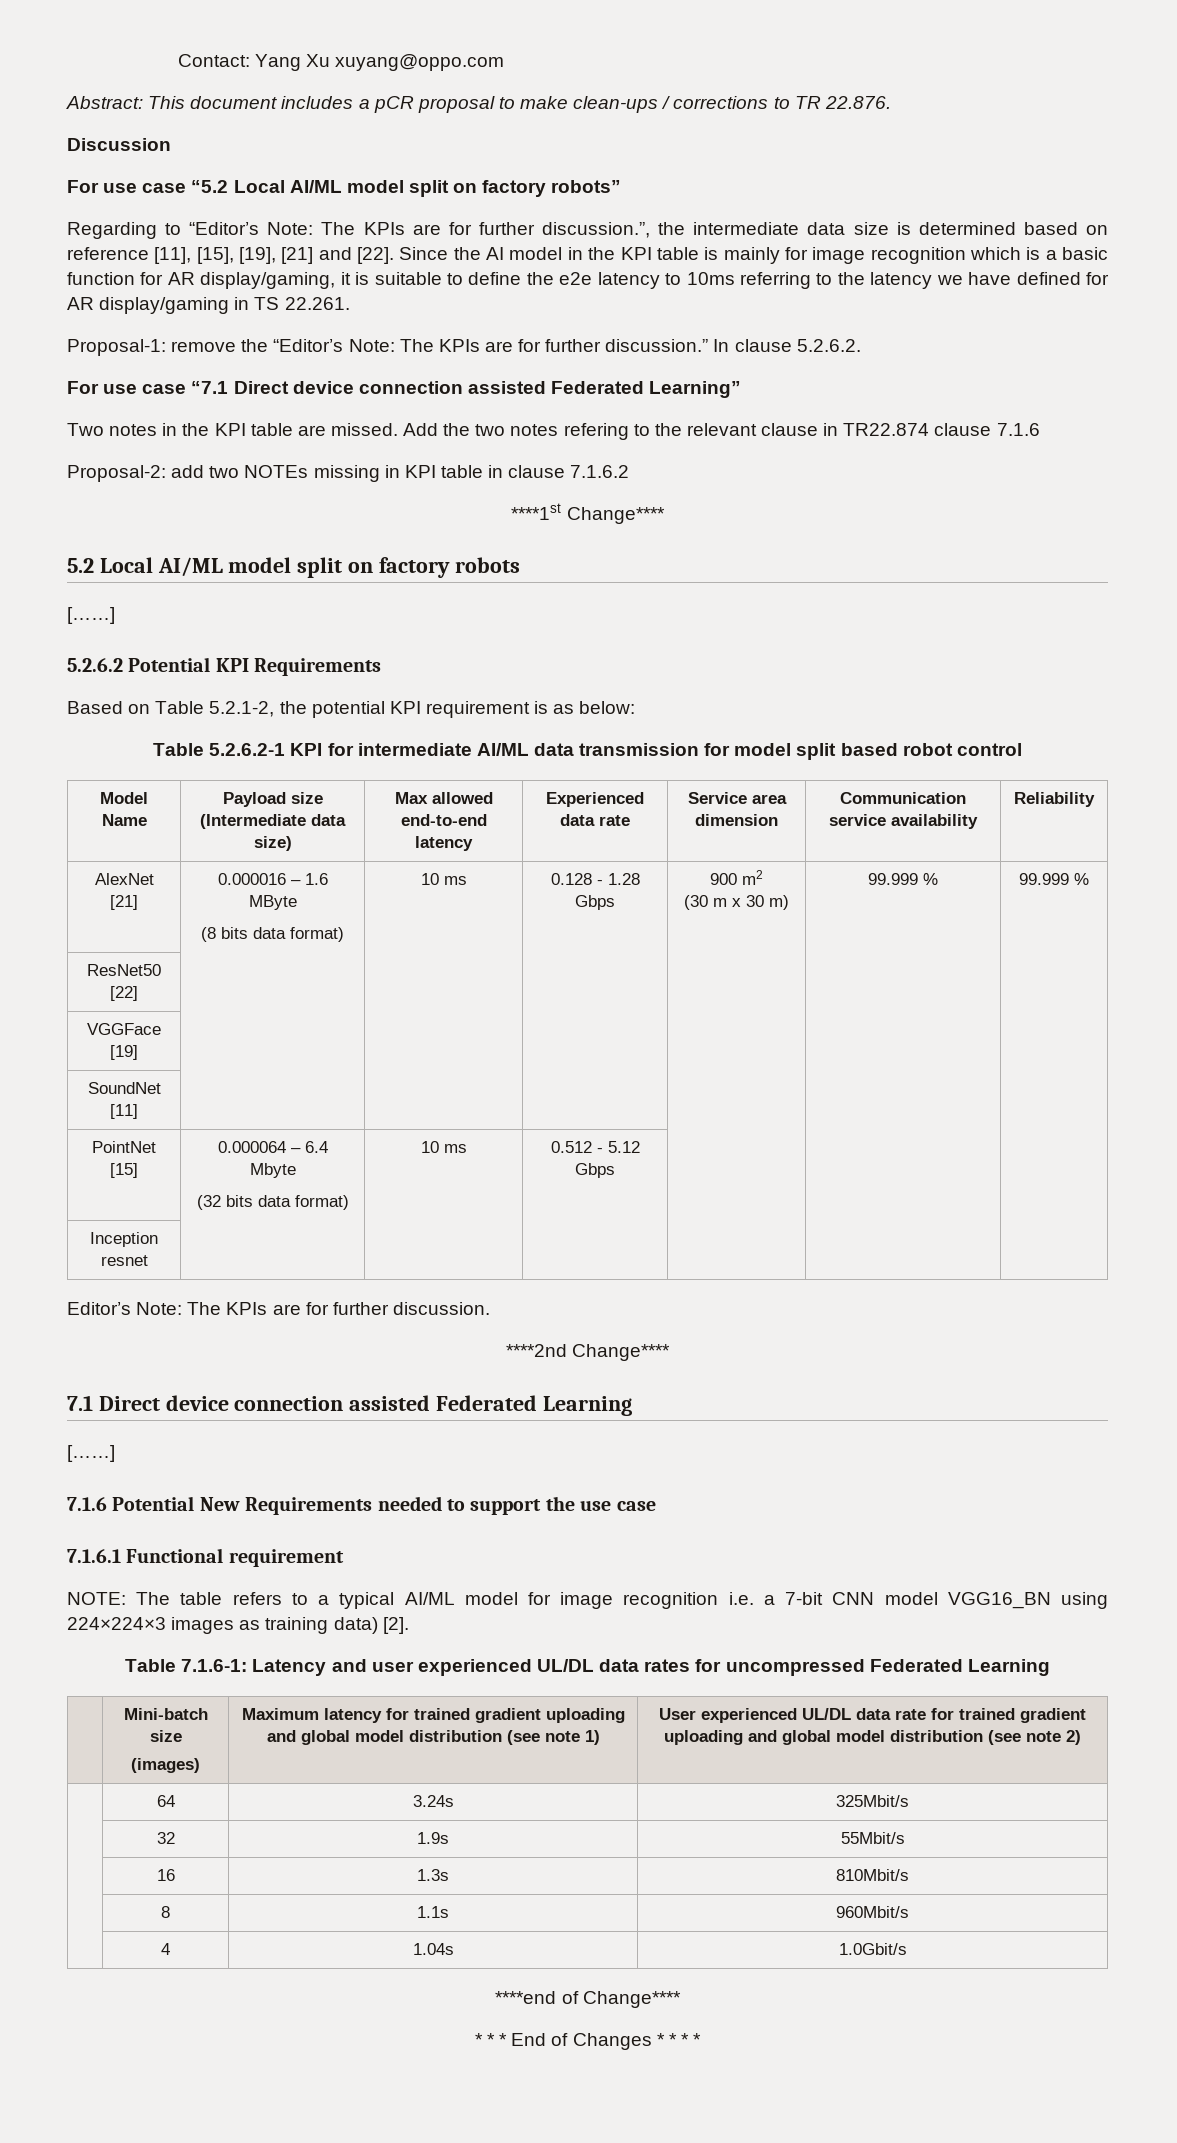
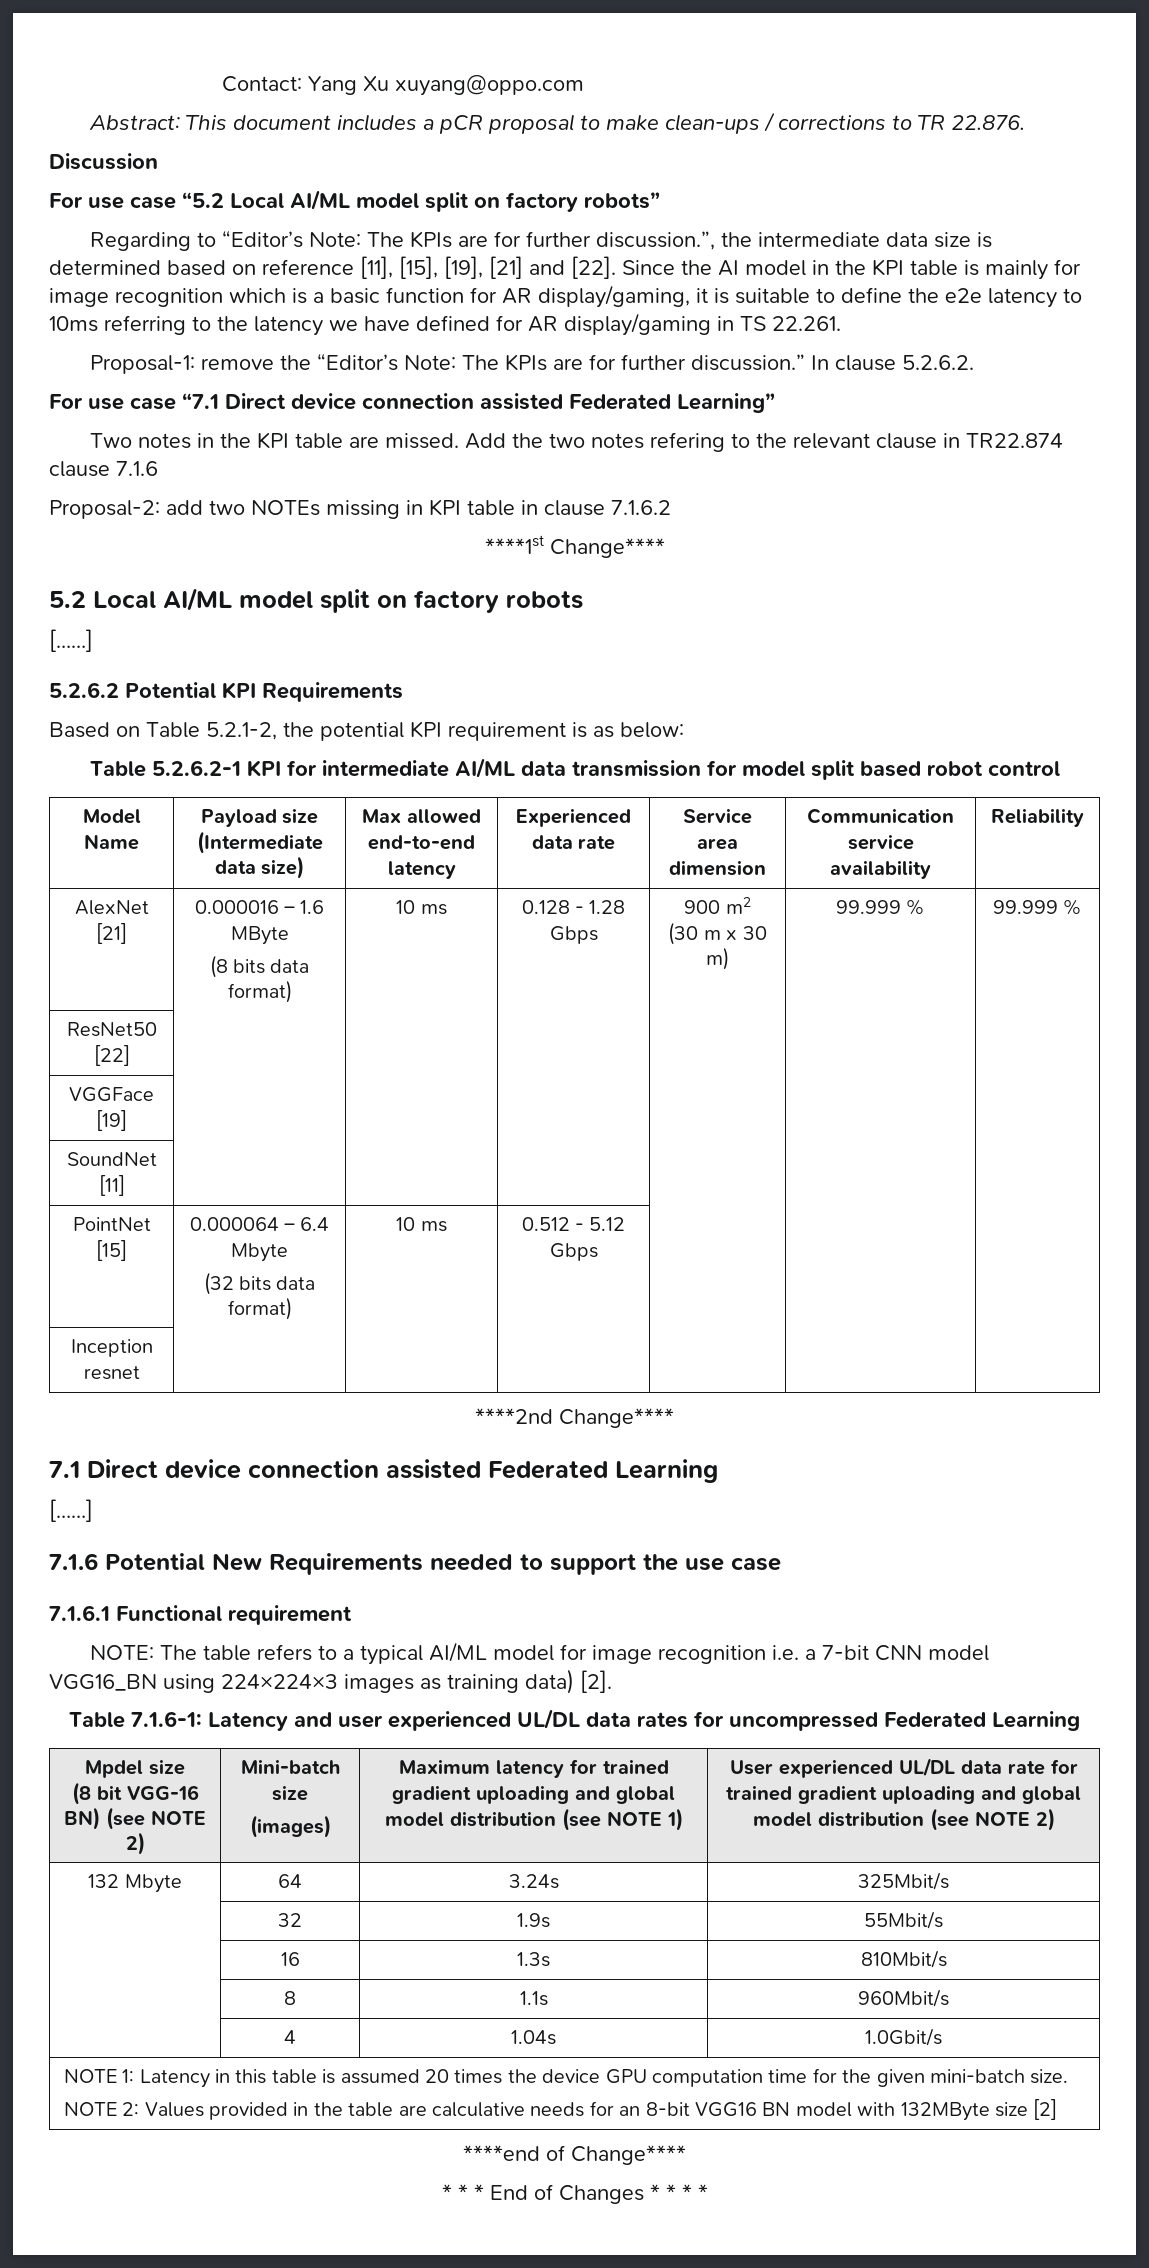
- Editor’s Note: The KPIs are for further discussion.
+ Mpdel size
+ (8 bit VGG-16 BN) (see NOTE 2)
- Maximum latency for trained gradient uploading and global model distribution (see note 1)
+ Maximum latency for trained gradient uploading and global model distribution (see NOTE 1)
- User experienced UL/DL data rate for trained gradient uploading and global model distribution (see note 2)
+ User experienced UL/DL data rate for trained gradient uploading and global model distribution (see NOTE 2)
- | 64 | 3.24s | 325Mbit/s
+ 132 Mbyte | 64 | 3.24s | 325Mbit/s
+ NOTE 1: Latency in this table is assumed 20 times the device GPU computation time for the given mini-batch size.
+ NOTE 2: Values provided in the table are calculative needs for an 8-bit VGG16 BN model with 132MByte size [2]

